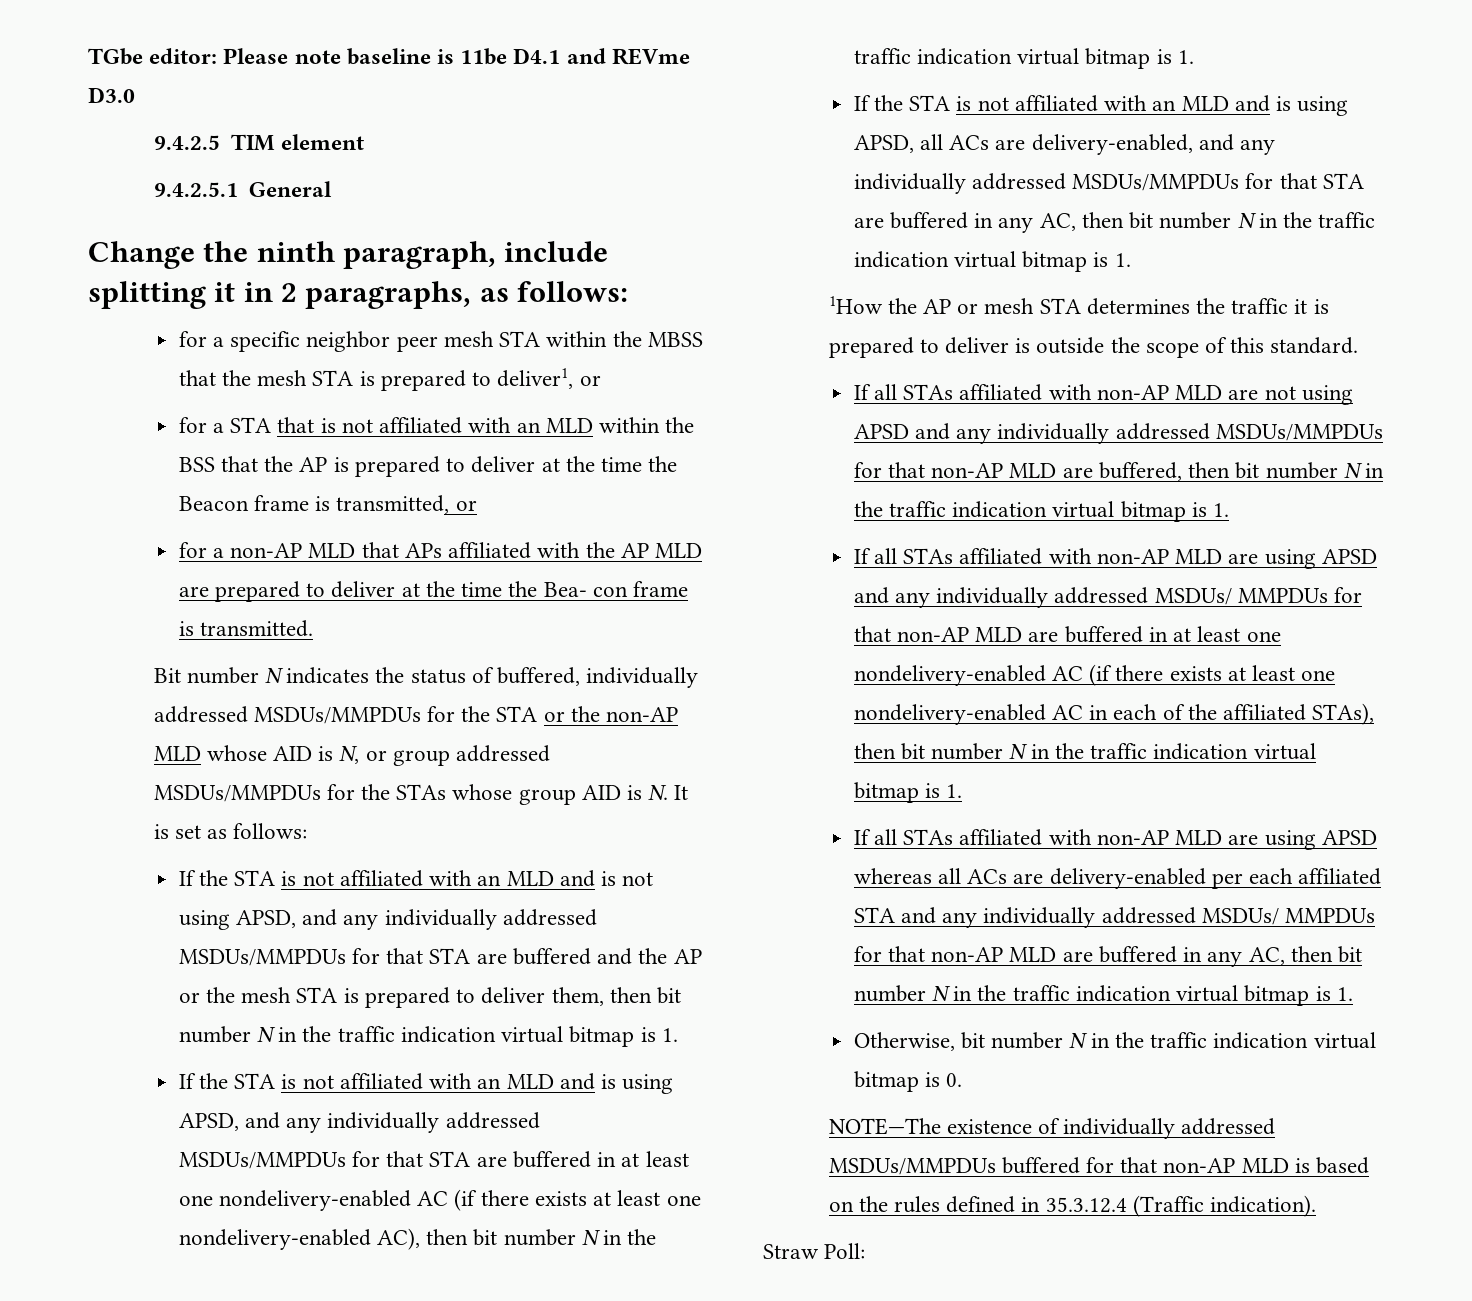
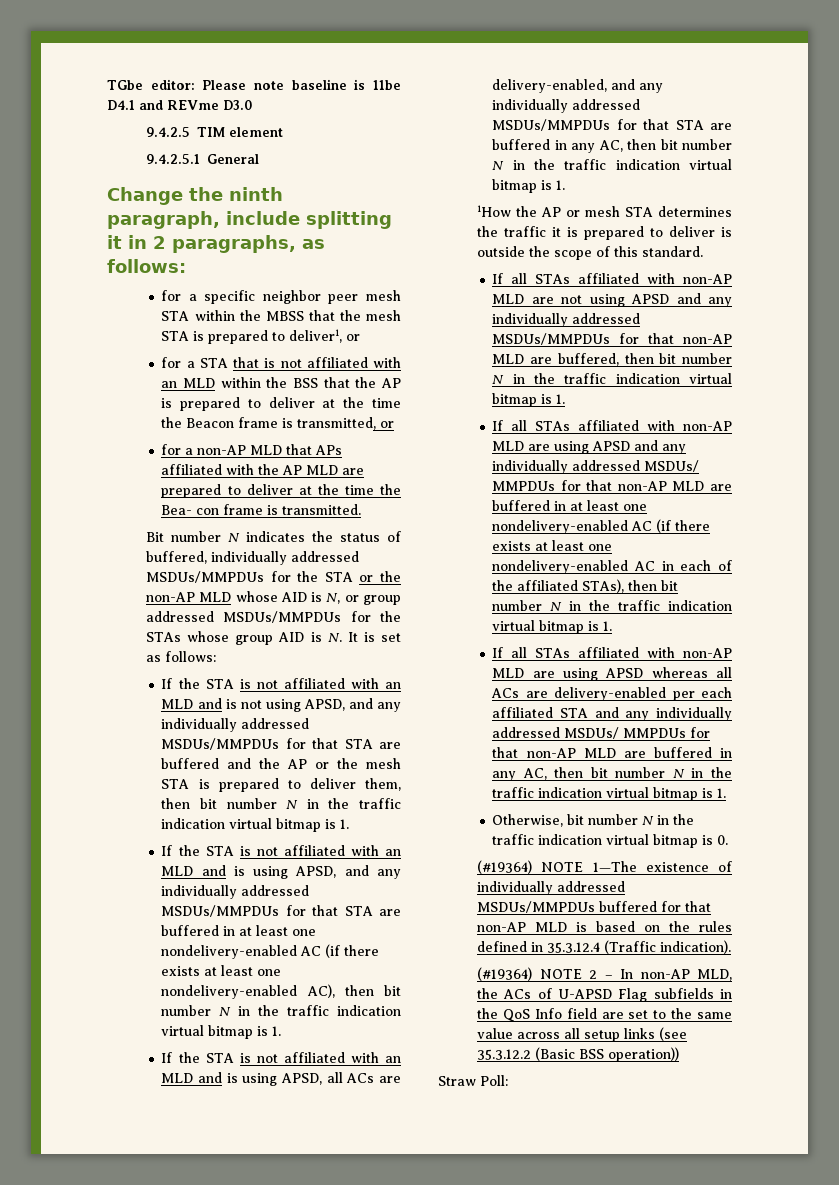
- NOTE—The existence of individually addressed MSDUs/MMPDUs buffered for that non-AP MLD is based on the rules defined in 35.3.12.4 (Traffic indication).
+ (#19364) NOTE 1—The existence of individually addressed MSDUs/MMPDUs buffered for that non-AP MLD is based on the rules defined in 35.3.12.4 (Traffic indication).
+ (#19364) NOTE 2 – In non-AP MLD, the ACs of U-APSD Flag subfields in the QoS Info field are set to the same value across all setup links (see 35.3.12.2 (Basic BSS operation))

